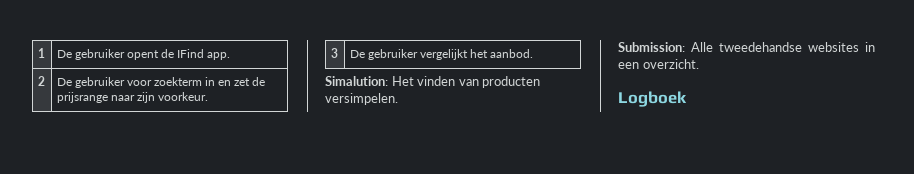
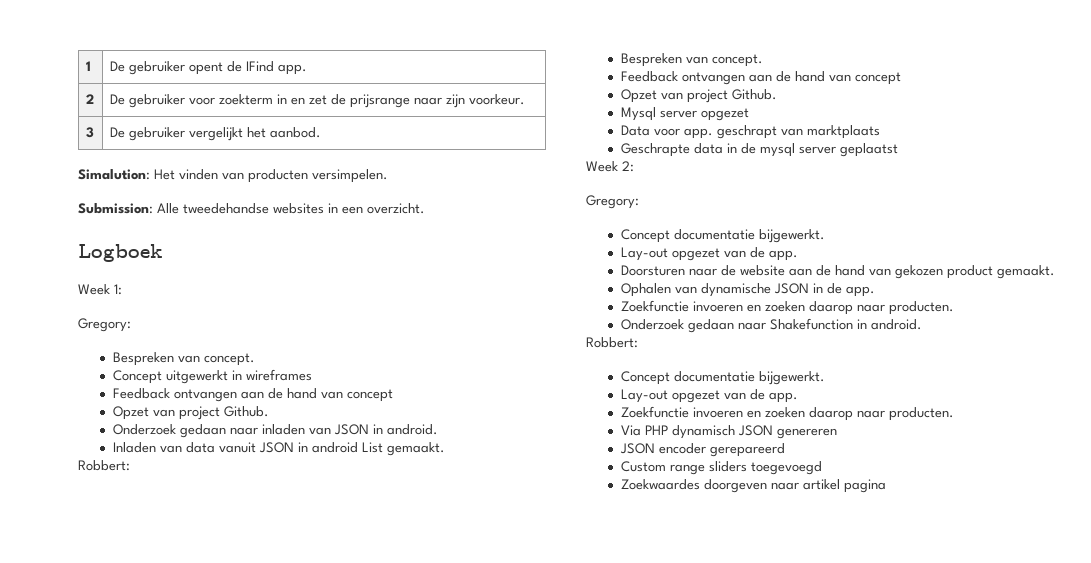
+ Week 1:
+ Gregory:
+ Bespreken van concept.
+ Concept uitgewerkt in wireframes
+ Feedback ontvangen aan de hand van concept
+ Opzet van project Github.
+ Onderzoek gedaan naar inladen van JSON in android.
+ Inladen van data vanuit JSON in android List gemaakt.
+ Robbert:
+ Bespreken van concept.
+ Feedback ontvangen aan de hand van concept
+ Opzet van project Github.
+ Mysql server opgezet
+ Data voor app. geschrapt van marktplaats
+ Geschrapte data in de mysql server geplaatst
+ Week 2:
+ Gregory:
+ Concept documentatie bijgewerkt.
+ Lay-out opgezet van de app.
+ Doorsturen naar de website aan de hand van gekozen product gemaakt.
+ Ophalen van dynamische JSON in de app.
+ Zoekfunctie invoeren en zoeken daarop naar producten.
+ Onderzoek gedaan naar Shakefunction in android.
+ Robbert:
+ Concept documentatie bijgewerkt.
+ Lay-out opgezet van de app.
+ Zoekfunctie invoeren en zoeken daarop naar producten.
+ Via PHP dynamisch JSON genereren
+ JSON encoder gerepareerd
+ Custom range sliders toegevoegd
+ Zoekwaardes doorgeven naar artikel pagina

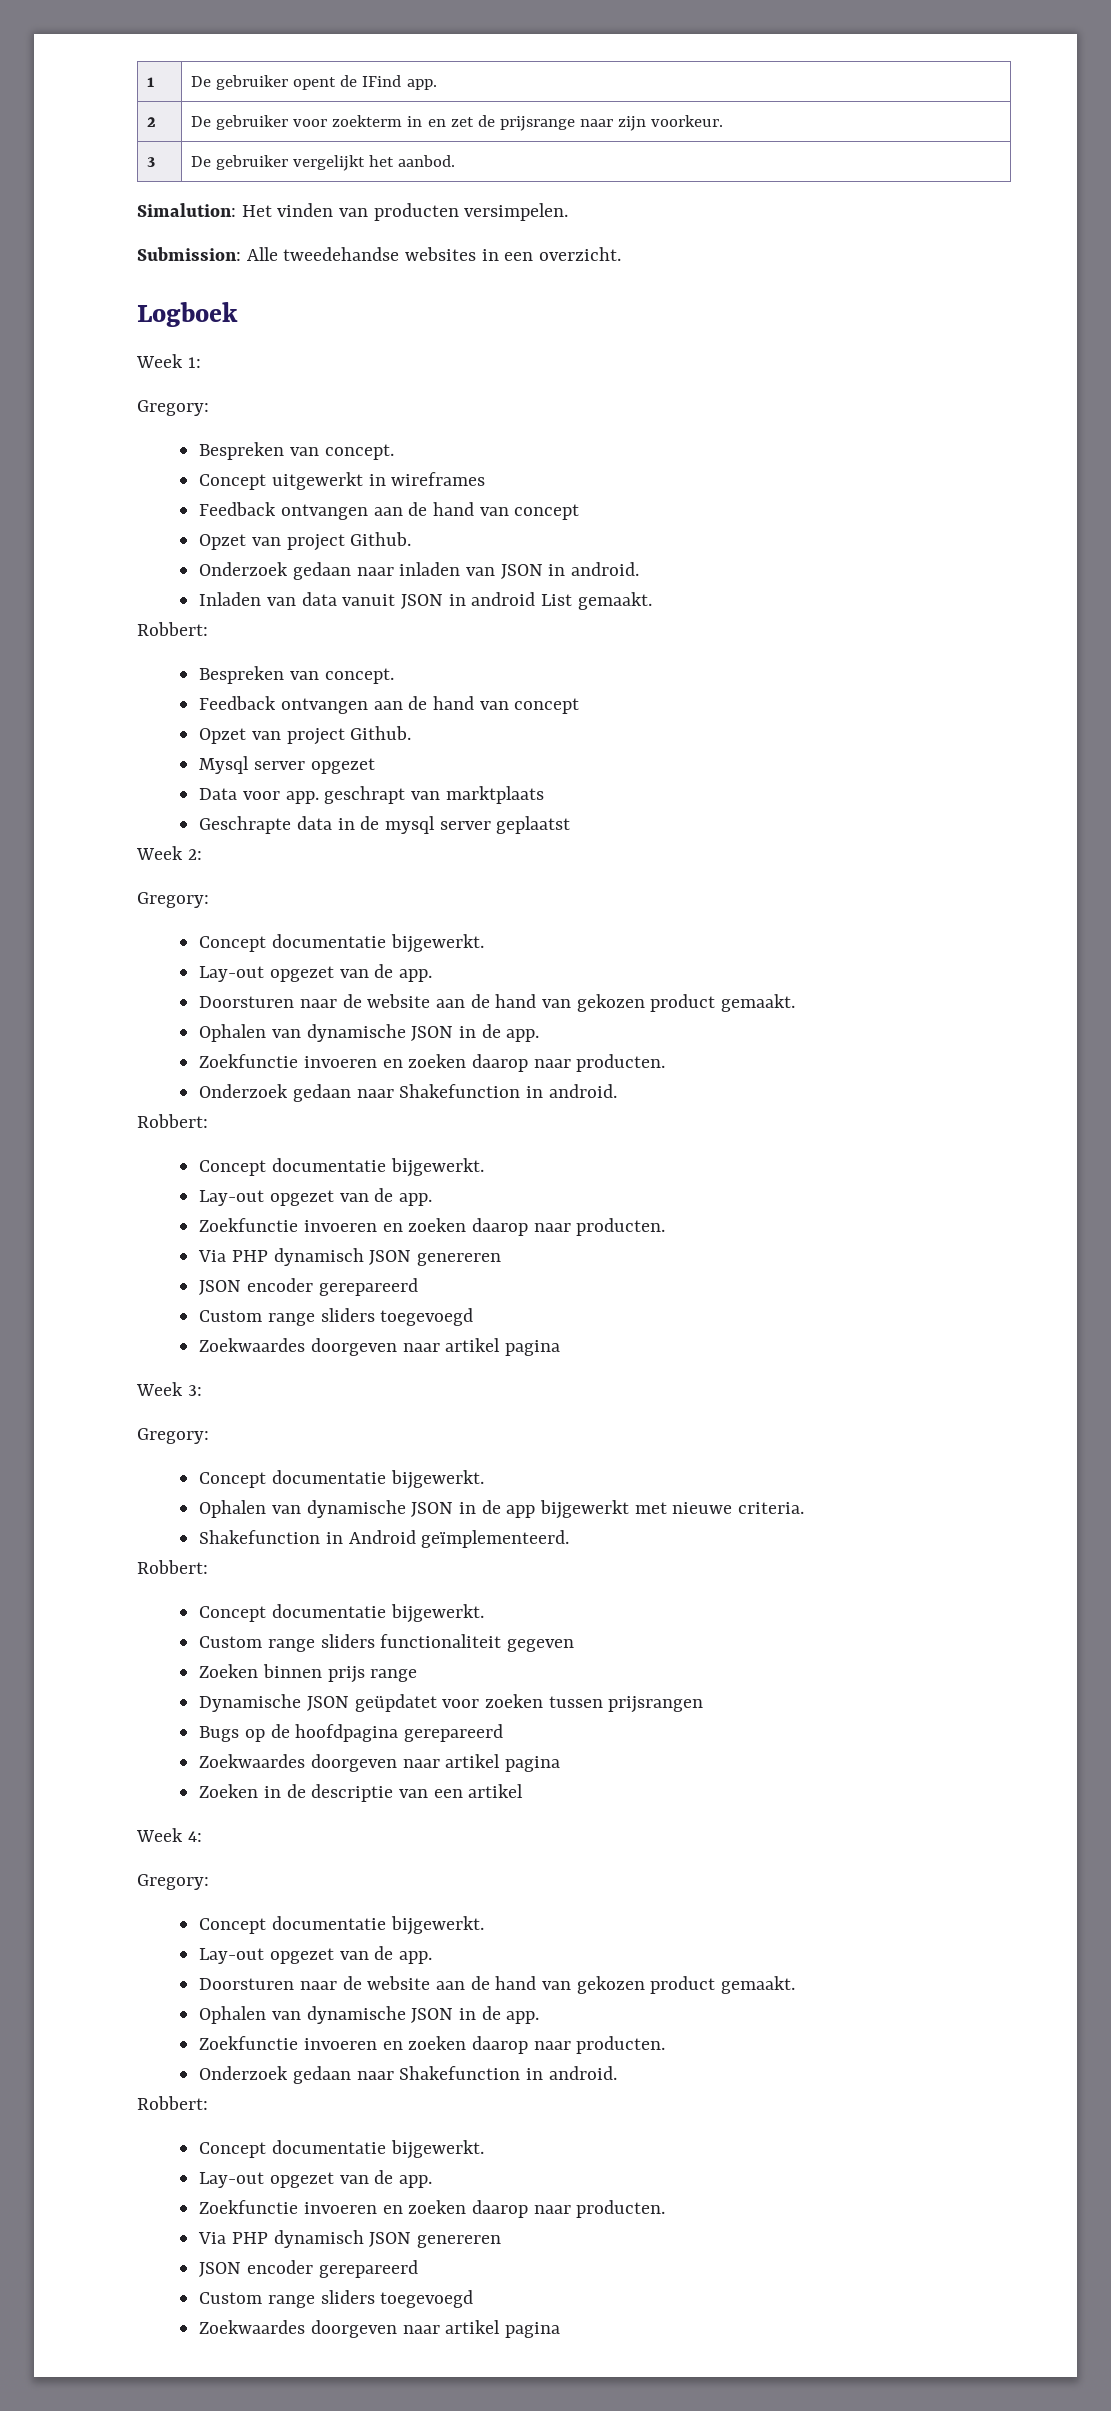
+ Week 3:
+ Gregory:
+ Concept documentatie bijgewerkt.
+ Ophalen van dynamische JSON in de app bijgewerkt met nieuwe criteria.
+ Shakefunction in Android geïmplementeerd.
+ Robbert:
+ Concept documentatie bijgewerkt.
+ Custom range sliders functionaliteit gegeven
+ Zoeken binnen prijs range
+ Dynamische JSON geüpdatet voor zoeken tussen prijsrangen
+ Bugs op de hoofdpagina gerepareerd
+ Zoekwaardes doorgeven naar artikel pagina
+ Zoeken in de descriptie van een artikel
+ Week 4:
+ Gregory:
+ Concept documentatie bijgewerkt.
+ Lay-out opgezet van de app.
+ Doorsturen naar de website aan de hand van gekozen product gemaakt.
+ Ophalen van dynamische JSON in de app.
+ Zoekfunctie invoeren en zoeken daarop naar producten.
+ Onderzoek gedaan naar Shakefunction in android.
+ Robbert:
+ Concept documentatie bijgewerkt.
+ Lay-out opgezet van de app.
+ Zoekfunctie invoeren en zoeken daarop naar producten.
+ Via PHP dynamisch JSON genereren
+ JSON encoder gerepareerd
+ Custom range sliders toegevoegd
+ Zoekwaardes doorgeven naar artikel pagina

